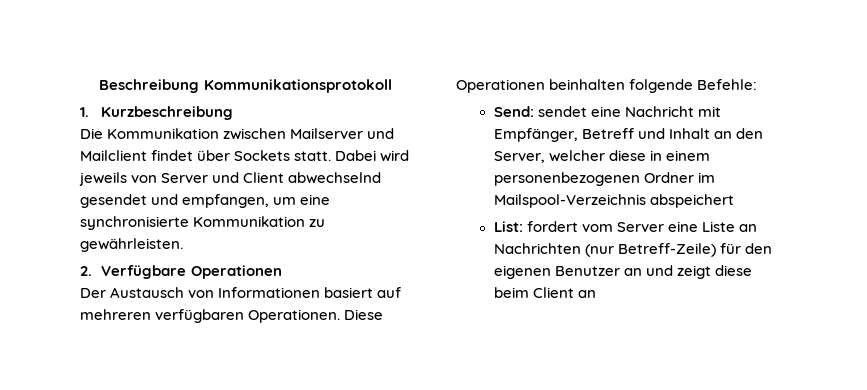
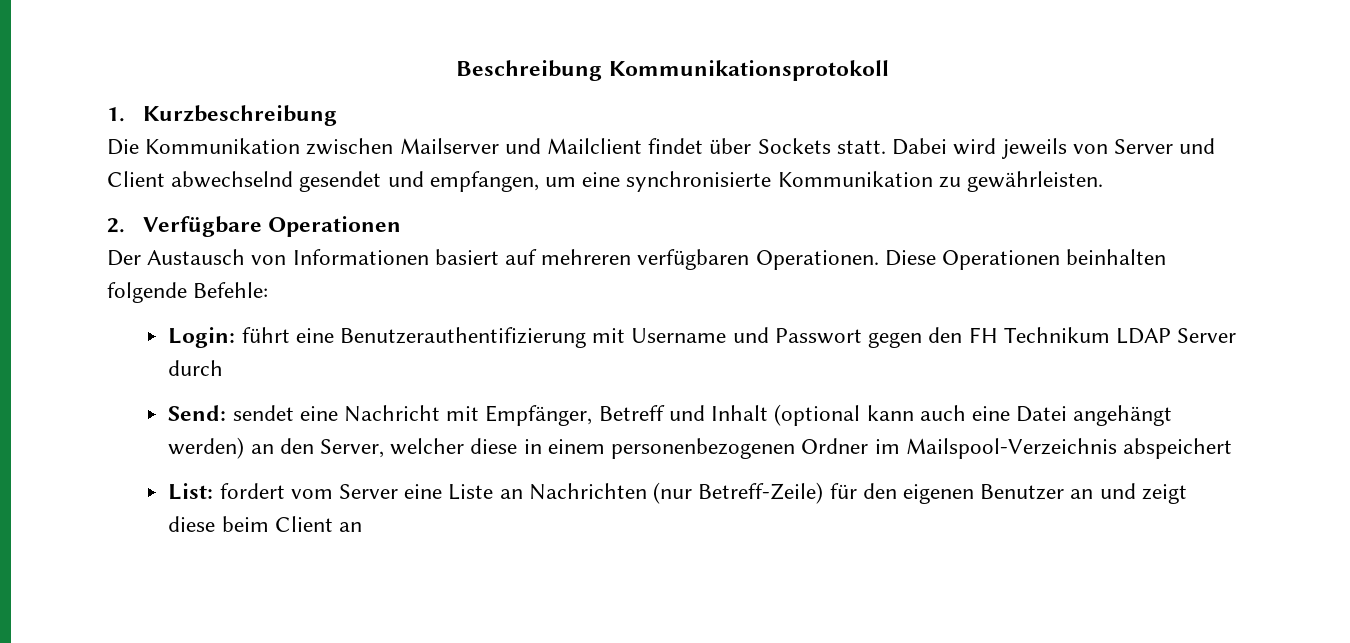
+ Login: führt eine Benutzerauthentifizierung mit Username und Passwort gegen den FH Technikum LDAP Server durch
- Send: sendet eine Nachricht mit Empfänger, Betreff und Inhalt an den Server, welcher diese in einem personenbezogenen Ordner im Mailspool-Verzeichnis abspeichert
+ Send: sendet eine Nachricht mit Empfänger, Betreff und Inhalt (optional kann auch eine Datei angehängt werden) an den Server, welcher diese in einem personenbezogenen Ordner im Mailspool-Verzeichnis abspeichert

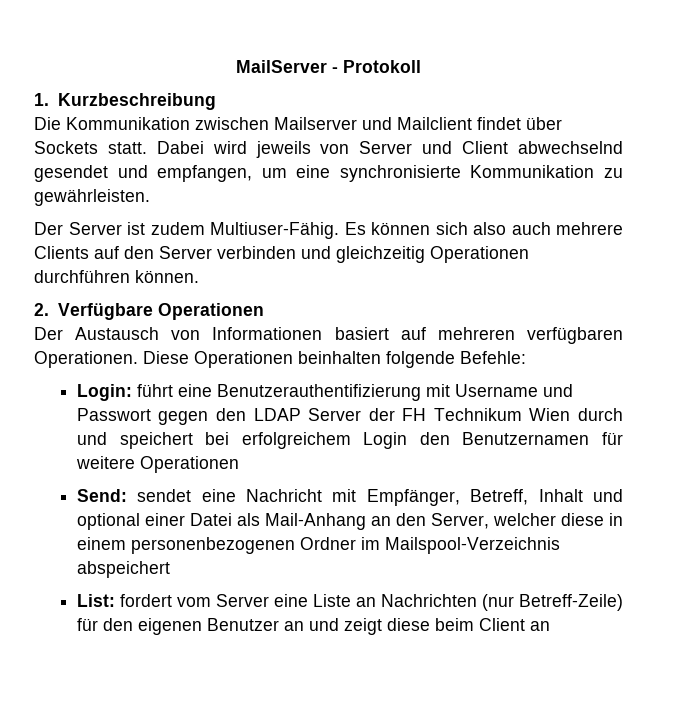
- Beschreibung Kommunikationsprotokoll
+ MailServer - Protokoll
+ Der Server ist zudem Multiuser-Fähig. Es können sich also auch mehrere Clients auf den Server verbinden und gleichzeitig Operationen durchführen können.
- Login: führt eine Benutzerauthentifizierung mit Username und Passwort gegen den FH Technikum LDAP Server durch
+ Login: führt eine Benutzerauthentifizierung mit Username und Passwort gegen den LDAP Server der FH Technikum Wien durch und speichert bei erfolgreichem Login den Benutzernamen für weitere Operationen
- Send: sendet eine Nachricht mit Empfänger, Betreff und Inhalt (optional kann auch eine Datei angehängt werden) an den Server, welcher diese in einem personenbezogenen Ordner im Mailspool-Verzeichnis abspeichert
+ Send: sendet eine Nachricht mit Empfänger, Betreff, Inhalt und optional einer Datei als Mail-Anhang an den Server, welcher diese in einem personenbezogenen Ordner im Mailspool-Verzeichnis abspeichert

